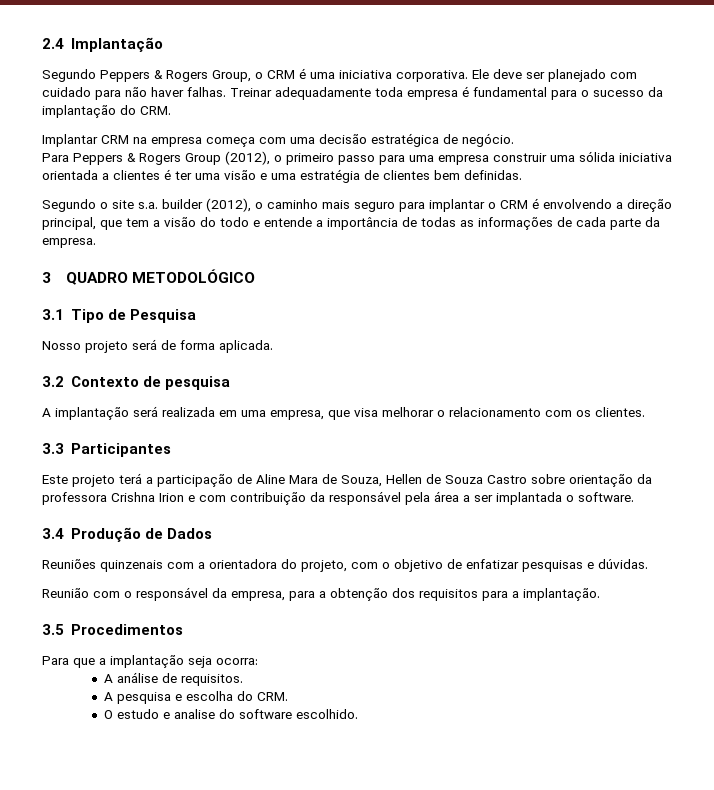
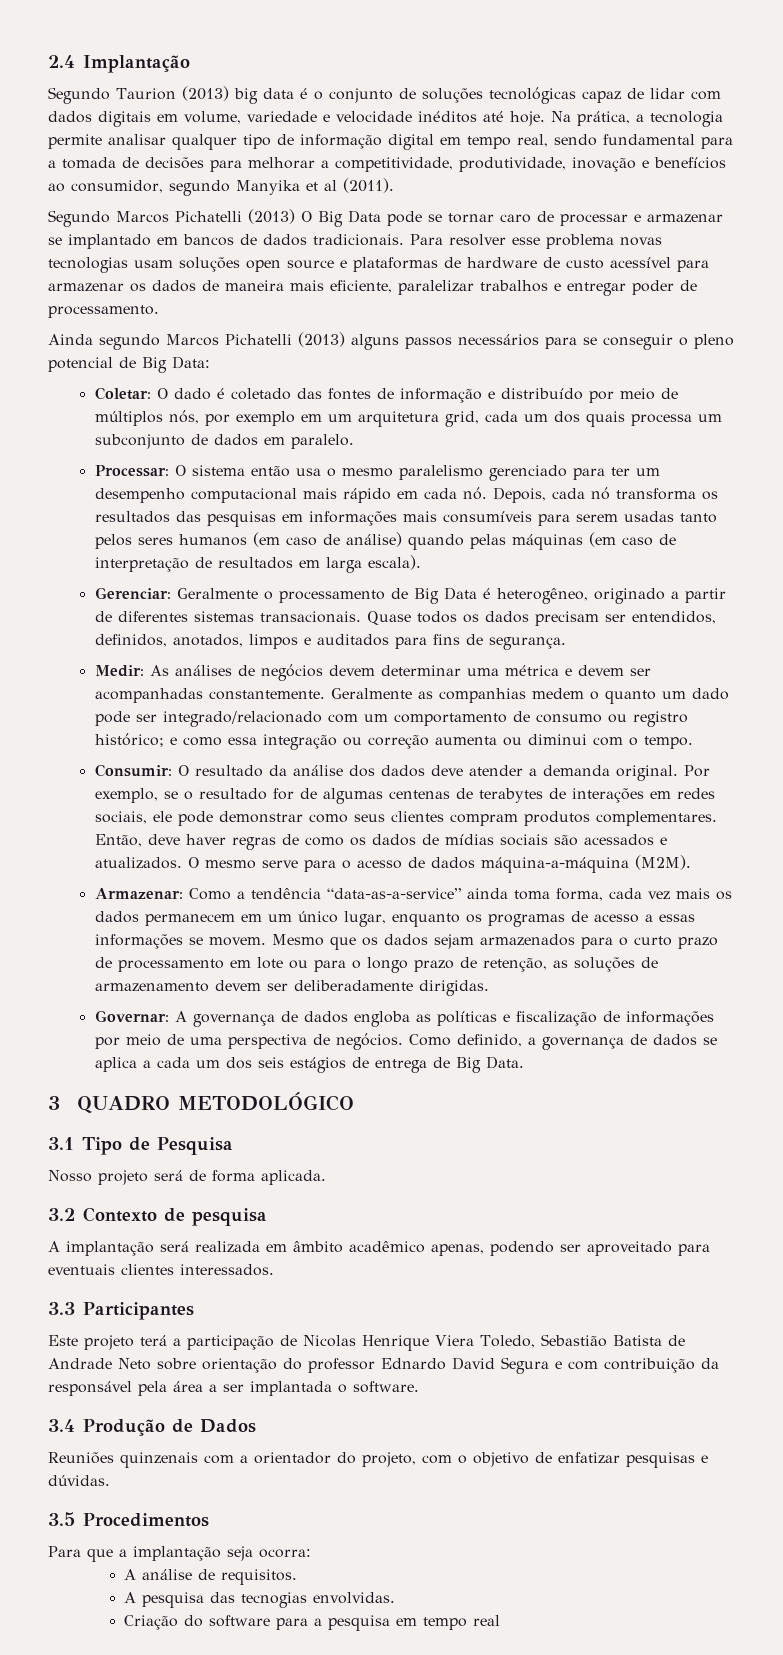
- Segundo Peppers & Rogers Group, o CRM é uma iniciativa corporativa. Ele deve ser planejado com cuidado para não haver falhas. Treinar adequadamente toda empresa é fundamental para o sucesso da implantação do CRM.
- Implantar CRM na empresa começa com uma decisão estratégica de negócio.
- Para Peppers & Rogers Group (2012), o primeiro passo para uma empresa construir uma sólida iniciativa orientada a clientes é ter uma visão e uma estratégia de clientes bem definidas.
- Segundo o site s.a. builder (2012), o caminho mais seguro para implantar o CRM é envolvendo a direção principal, que tem a visão do todo e entende a importância de todas as informações de cada parte da empresa.
+ Segundo Taurion (2013) big data é o conjunto de soluções tecnológicas capaz de lidar com dados digitais em volume, variedade e velocidade inéditos até hoje. Na prática, a tecnologia permite analisar qualquer tipo de informação digital em tempo real, sendo fundamental para a tomada de decisões para melhorar a competitividade, produtividade, inovação e benefícios ao consumidor, segundo Manyika et al (2011).
+ Segundo Marcos Pichatelli (2013) O Big Data pode se tornar caro de processar e armazenar se implantado em bancos de dados tradicionais. Para resolver esse problema novas tecnologias usam soluções open source e plataformas de hardware de custo acessível para armazenar os dados de maneira mais eficiente, paralelizar trabalhos e entregar poder de processamento.
+ Ainda segundo Marcos Pichatelli (2013) alguns passos necessários para se conseguir o pleno potencial de Big Data:
+ Coletar: O dado é coletado das fontes de informação e distribuído por meio de múltiplos nós, por exemplo em um arquitetura grid, cada um dos quais processa um subconjunto de dados em paralelo.
+ Processar: O sistema então usa o mesmo paralelismo gerenciado para ter um desempenho computacional mais rápido em cada nó. Depois, cada nó transforma os resultados das pesquisas em informações mais consumíveis para serem usadas tanto pelos seres humanos (em caso de análise) quando pelas máquinas (em caso de interpretação de resultados em larga escala).
+ Gerenciar: Geralmente o processamento de Big Data é heterogêneo, originado a partir de diferentes sistemas transacionais. Quase todos os dados precisam ser entendidos, definidos, anotados, limpos e auditados para fins de segurança.
+ Medir: As análises de negócios devem determinar uma métrica e devem ser acompanhadas constantemente. Geralmente as companhias medem o quanto um dado pode ser integrado/relacionado com um comportamento de consumo ou registro histórico; e como essa integração ou correção aumenta ou diminui com o tempo.
+ Consumir: O resultado da análise dos dados deve atender a demanda original. Por exemplo, se o resultado for de algumas centenas de terabytes de interações em redes sociais, ele pode demonstrar como seus clientes compram produtos complementares. Então, deve haver regras de como os dados de mídias sociais são acessados e atualizados. O mesmo serve para o acesso de dados máquina-a-máquina (M2M).
+ Armazenar: Como a tendência “data-as-a-service” ainda toma forma, cada vez mais os dados permanecem em um único lugar, enquanto os programas de acesso a essas informações se movem. Mesmo que os dados sejam armazenados para o curto prazo de processamento em lote ou para o longo prazo de retenção, as soluções de armazenamento devem ser deliberadamente dirigidas.
+ Governar: A governança de dados engloba as políticas e fiscalização de informações por meio de uma perspectiva de negócios. Como definido, a governança de dados se aplica a cada um dos seis estágios de entrega de Big Data.
- A implantação será realizada em uma empresa, que visa melhorar o relacionamento com os clientes.
+ A implantação será realizada em âmbito acadêmico apenas, podendo ser aproveitado para eventuais clientes interessados.
- Este projeto terá a participação de Aline Mara de Souza, Hellen de Souza Castro sobre orientação da professora Crishna Irion e com contribuição da responsável pela área a ser implantada o software.
+ Este projeto terá a participação de Nicolas Henrique Viera Toledo, Sebastião Batista de Andrade Neto sobre orientação do professor Ednardo David Segura e com contribuição da responsável pela área a ser implantada o software.
- Reuniões quinzenais com a orientadora do projeto, com o objetivo de enfatizar pesquisas e dúvidas.
+ Reuniões quinzenais com a orientador do projeto, com o objetivo de enfatizar pesquisas e dúvidas.
- Reunião com o responsável da empresa, para a obtenção dos requisitos para a implantação.
- A pesquisa e escolha do CRM.
- O estudo e analise do software escolhido.
+ A pesquisa das tecnogias envolvidas.
+ Criação do software para a pesquisa em tempo real

